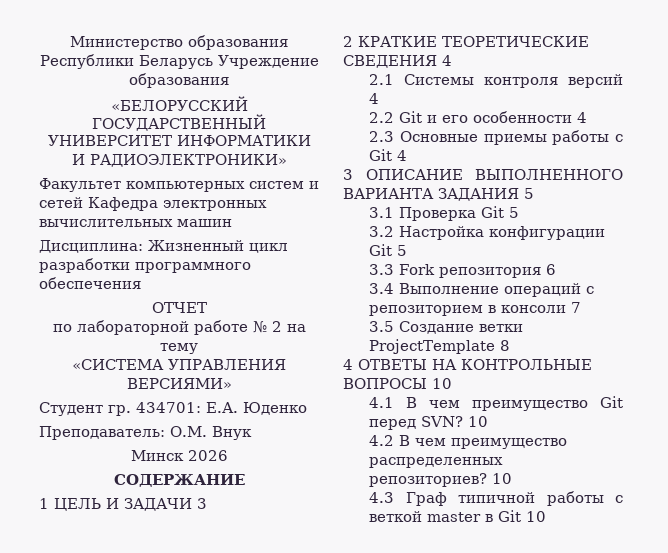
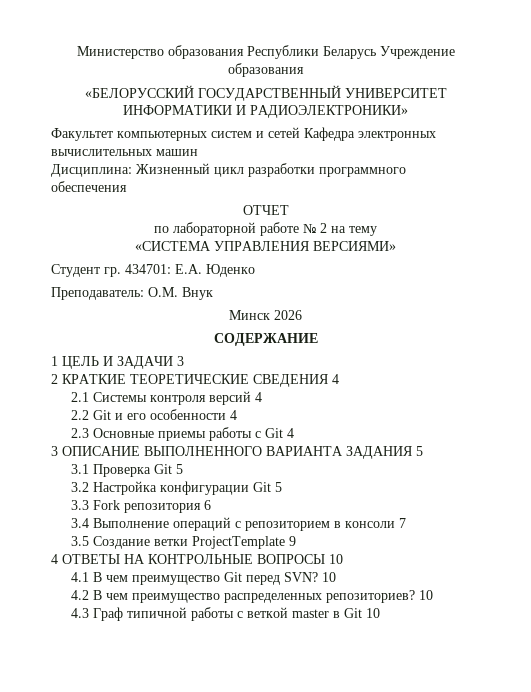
- 3.5 Создание ветки ProjectTemplate 8
+ 3.5 Создание ветки ProjectTemplate 9

